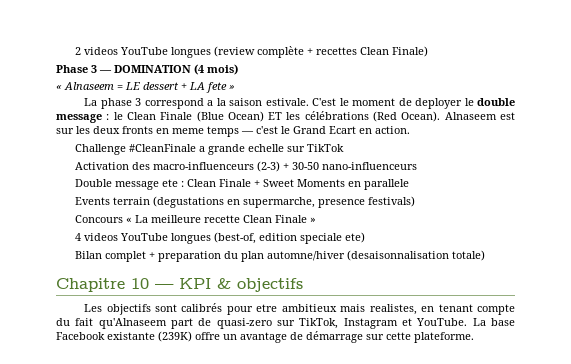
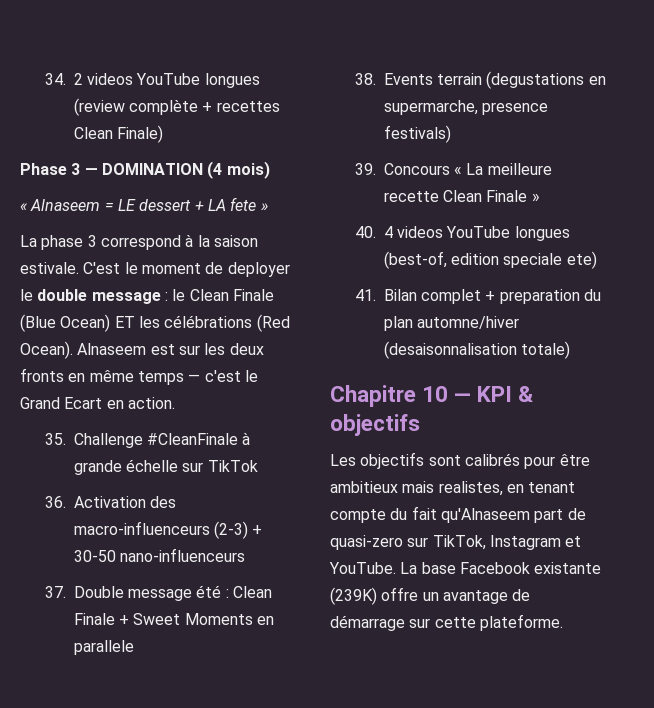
- 2 videos YouTube longues (review complète + recettes Clean Finale)
+ 34. 2 videos YouTube longues (review complète + recettes Clean Finale)
- La phase 3 correspond a la saison estivale.
+ La phase 3 correspond à la saison estivale.
- Alnaseem est sur les deux fronts en meme temps — c'est le Grand Ecart en action.
+ Alnaseem est sur les deux fronts en même temps — c'est le Grand Ecart en action.
- Challenge #CleanFinale a grande echelle sur TikTok
+ 35. Challenge #CleanFinale à grande échelle sur TikTok
- Activation des macro-influenceurs (2-3) + 30-50 nano-influenceurs
+ 36. Activation des macro-influenceurs (2-3) + 30-50 nano-influenceurs
- Double message ete : Clean Finale + Sweet Moments en parallele
+ 37. Double message été : Clean Finale + Sweet Moments en parallele
- Events terrain (degustations en supermarche, presence festivals)
+ 38. Events terrain (degustations en supermarche, presence festivals)
- Concours « La meilleure recette Clean Finale »
+ 39. Concours « La meilleure recette Clean Finale »
- 4 videos YouTube longues (best-of, edition speciale ete)
+ 40. 4 videos YouTube longues (best-of, edition speciale ete)
- Bilan complet + preparation du plan automne/hiver (desaisonnalisation totale)
+ 41. Bilan complet + preparation du plan automne/hiver (desaisonnalisation totale)
- Les objectifs sont calibrés pour etre ambitieux mais realistes, en tenant compte du fait qu'Alnaseem part de quasi-zero sur TikTok, Instagram et YouTube.
+ Les objectifs sont calibrés pour être ambitieux mais realistes, en tenant compte du fait qu'Alnaseem part de quasi-zero sur TikTok, Instagram et YouTube.

